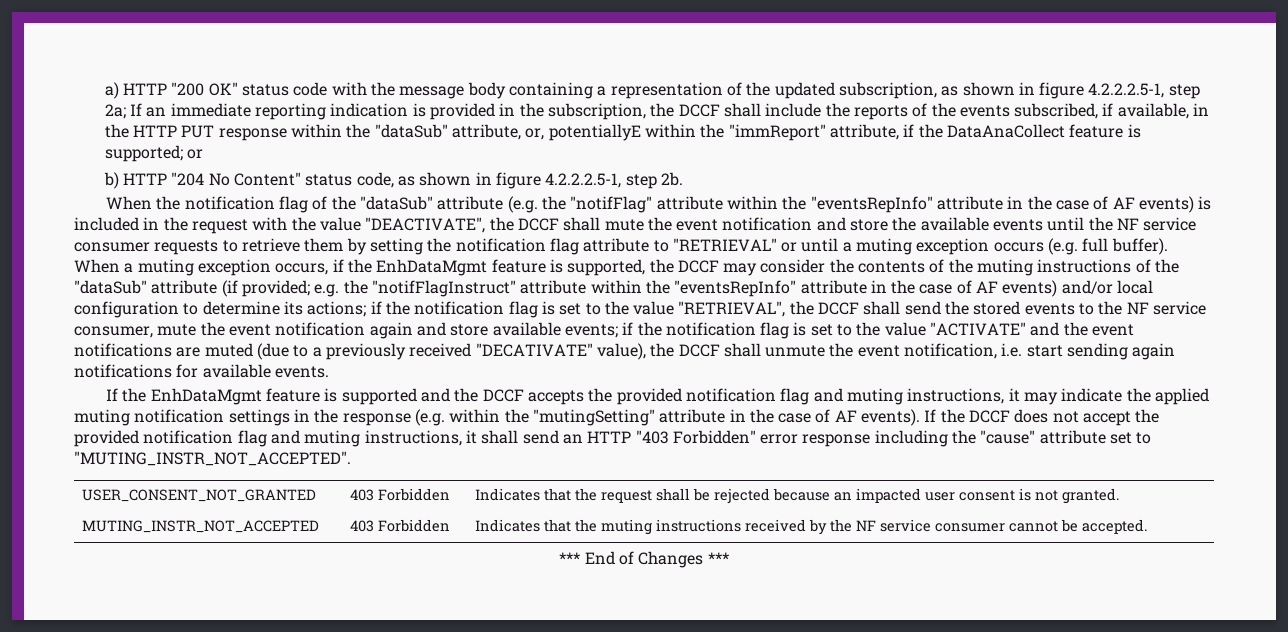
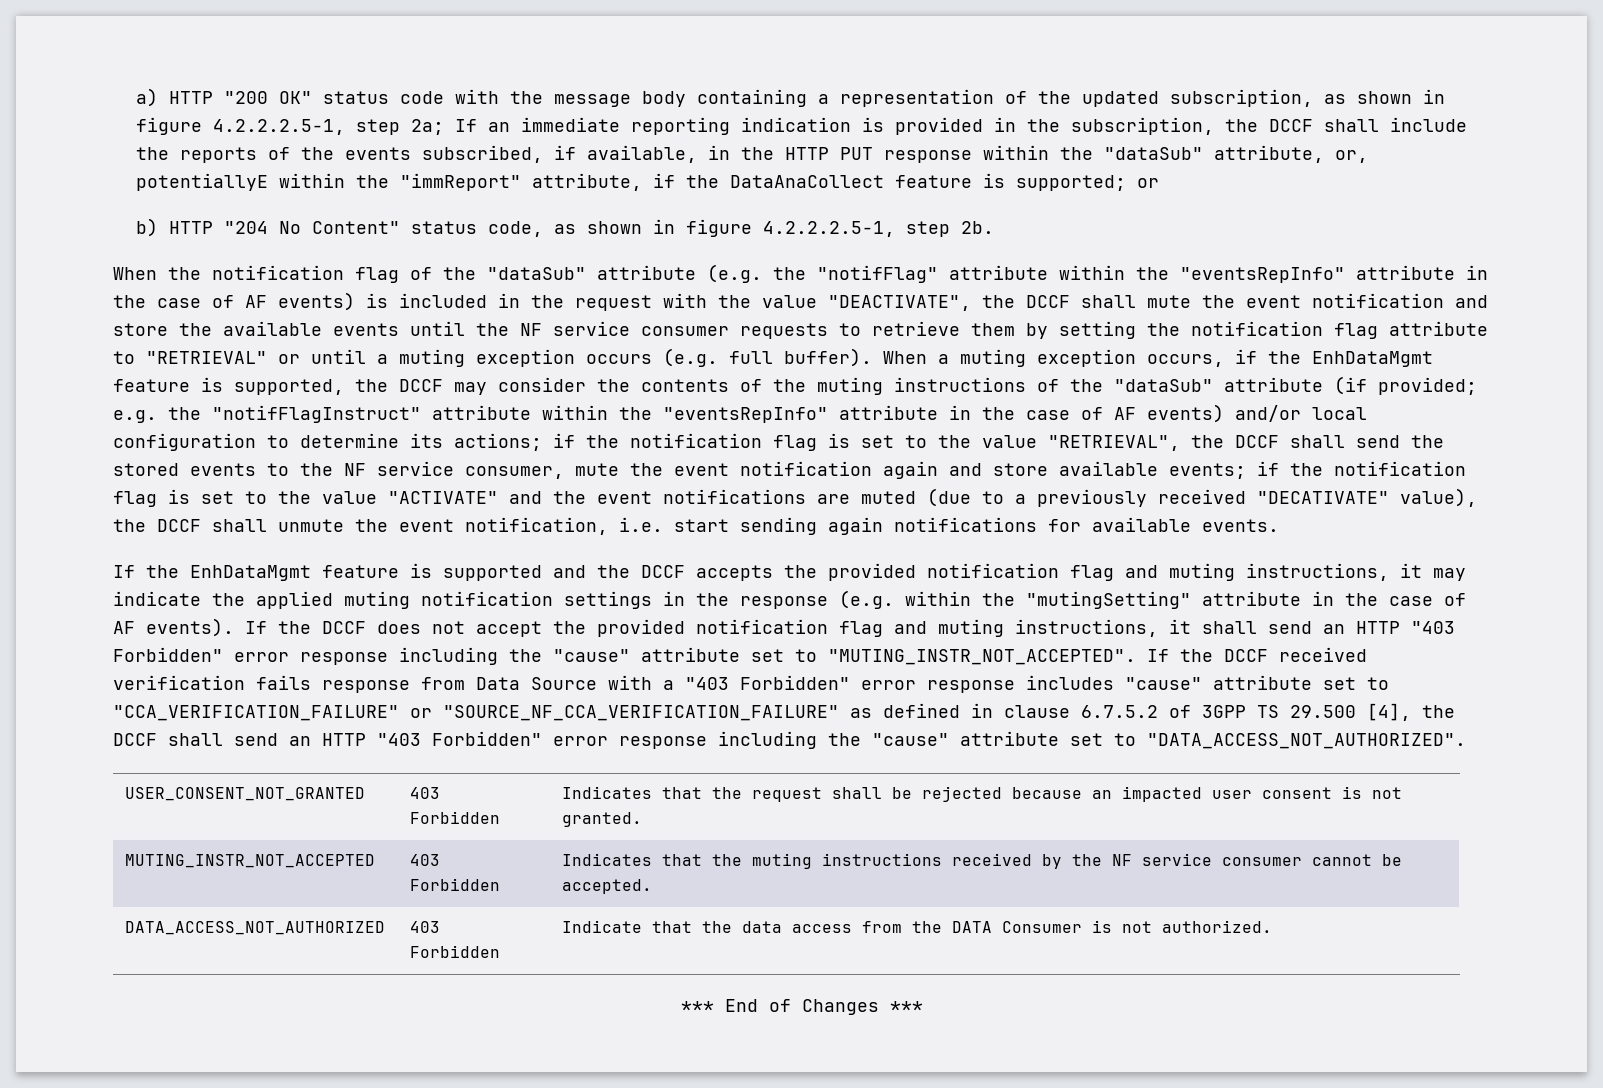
+ If the DCCF received verification fails response from Data Source with a "403 Forbidden" error response includes "cause" attribute set to "CCA_VERIFICATION_FAILURE" or "SOURCE_NF_CCA_VERIFICATION_FAILURE" as defined in clause 6.7.5.2 of 3GPP TS 29.500 [4], the DCCF shall send an HTTP "403 Forbidden" error response including the "cause" attribute set to "DATA_ACCESS_NOT_AUTHORIZED".
+ DATA_ACCESS_NOT_AUTHORIZED | 403 Forbidden | Indicate that the data access from the DATA Consumer is not authorized.

